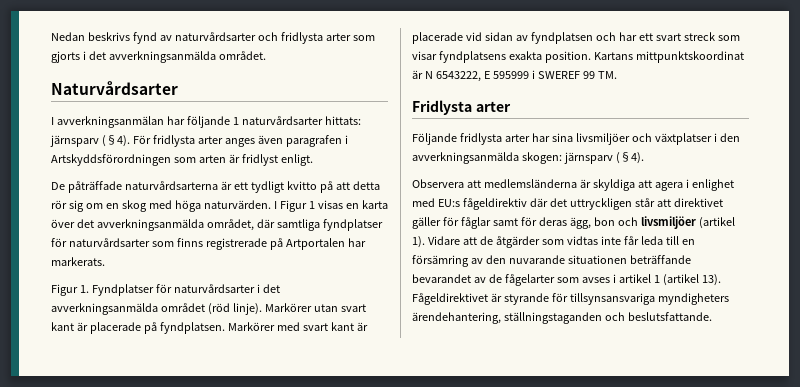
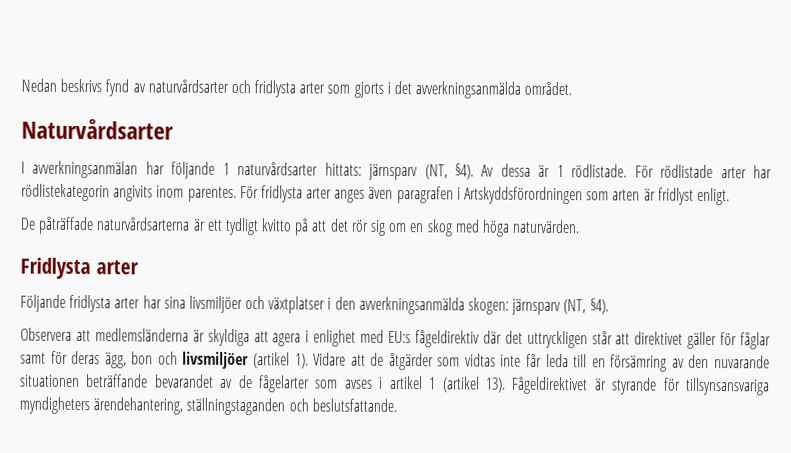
- I avverkningsanmälan har följande 1 naturvårdsarter hittats: järnsparv (§4).
+ I avverkningsanmälan har följande 1 naturvårdsarter hittats: järnsparv (NT, §4). Av dessa är 1 rödlistade. För rödlistade arter har rödlistekategorin angivits inom parentes.
- De påträffade naturvårdsarterna är ett tydligt kvitto på att detta rör sig om en skog med höga naturvärden. I Figur 1 visas en karta över det avverkningsanmälda området, där samtliga fyndplatser för naturvårdsarter som finns registrerade på Artportalen har markerats.
- Figur 1. Fyndplatser för naturvårdsarter i det avverkningsanmälda området (röd linje). Markörer utan svart kant är placerade på fyndplatsen. Markörer med svart kant är placerade vid sidan av fyndplatsen och har ett svart streck som visar fyndplatsens exakta position. Kartans mittpunktskoordinat är N 6543222, E 595999 i SWEREF 99 TM.
+ De påträffade naturvårdsarterna är ett tydligt kvitto på att det rör sig om en skog med höga naturvärden.
- Följande fridlysta arter har sina livsmiljöer och växtplatser i den avverkningsanmälda skogen: järnsparv (§4).
+ Följande fridlysta arter har sina livsmiljöer och växtplatser i den avverkningsanmälda skogen: järnsparv (NT, §4).

